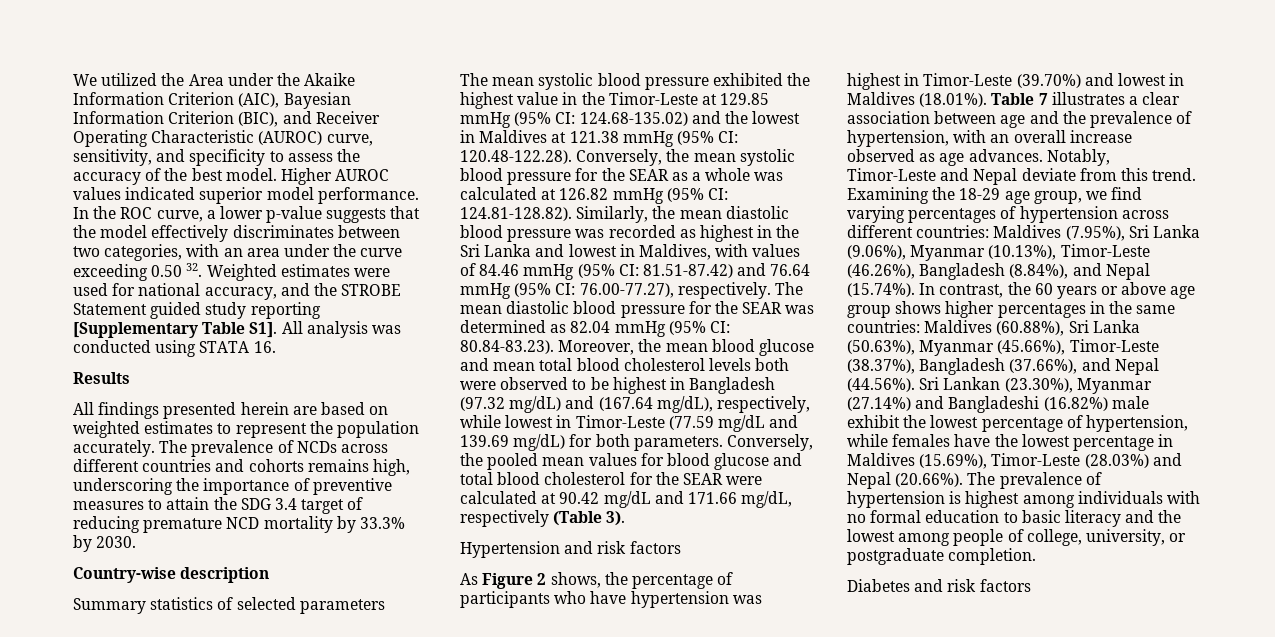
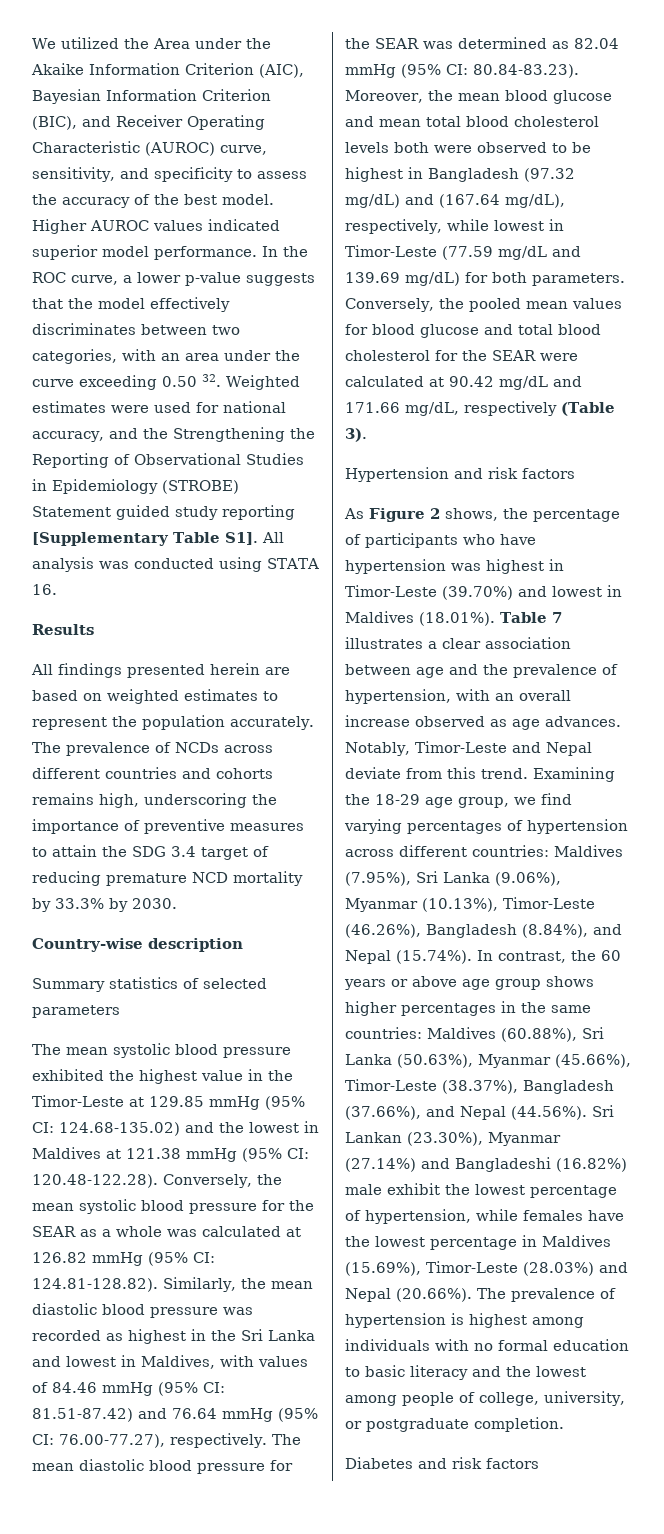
- In the ROC curve, a lower p-value suggests that the model effectively discriminates between two categories, with an area under the curve exceeding 0.50 32. Weighted estimates were used for national accuracy, and the STROBE Statement guided study reporting [Supplementary Table S1]. All analysis was conducted using STATA 16.
+ In the ROC curve, a lower p-value suggests that the model effectively discriminates between two categories, with an area under the curve exceeding 0.50 32. Weighted estimates were used for national accuracy, and the Strengthening the Reporting of Observational Studies in Epidemiology (STROBE) Statement guided study reporting [Supplementary Table S1]. All analysis was conducted using STATA 16.

